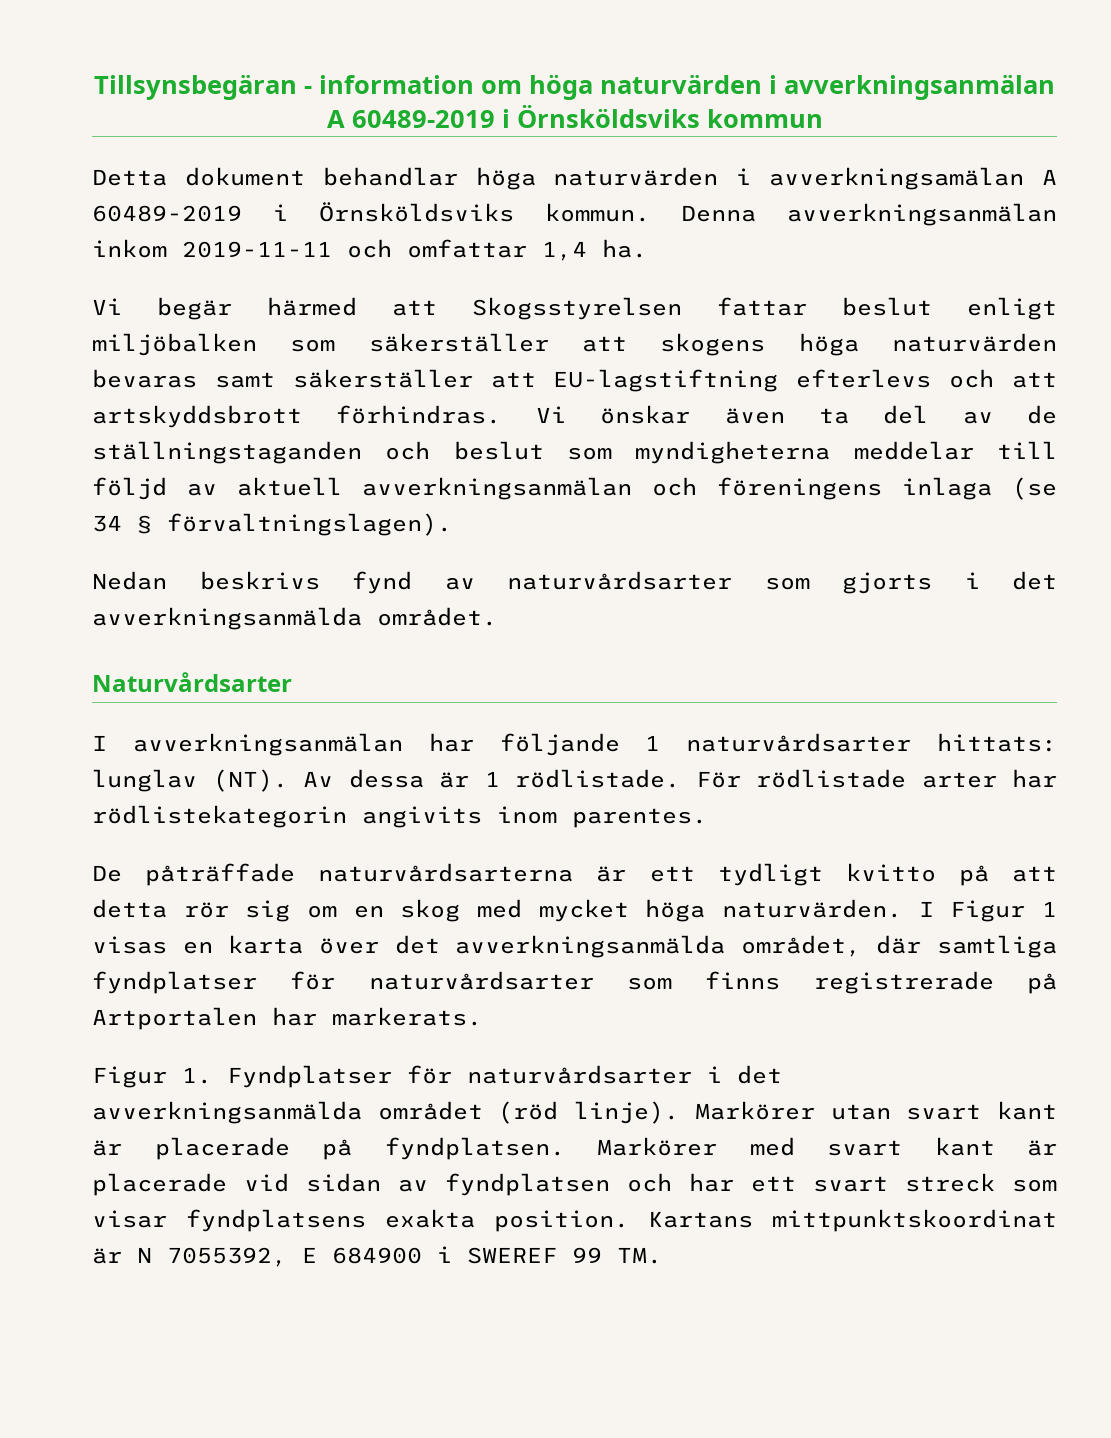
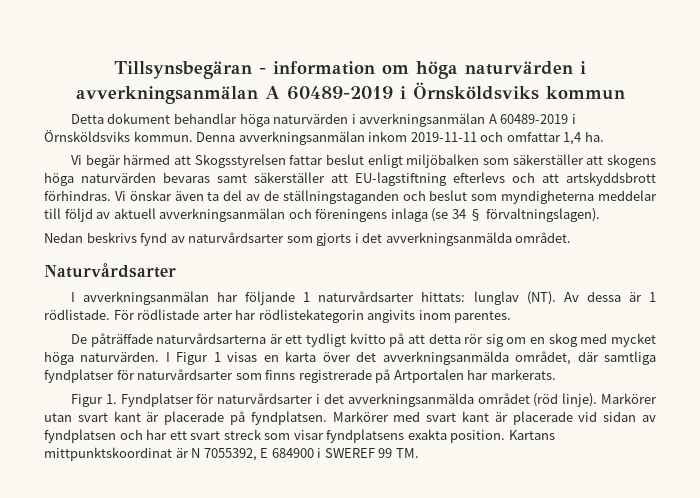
- Detta dokument behandlar höga naturvärden i avverkningsamälan A 60489-2019 i Örnsköldsviks kommun.
+ Detta dokument behandlar höga naturvärden i avverkningsanmälan A 60489-2019 i Örnsköldsviks kommun.

